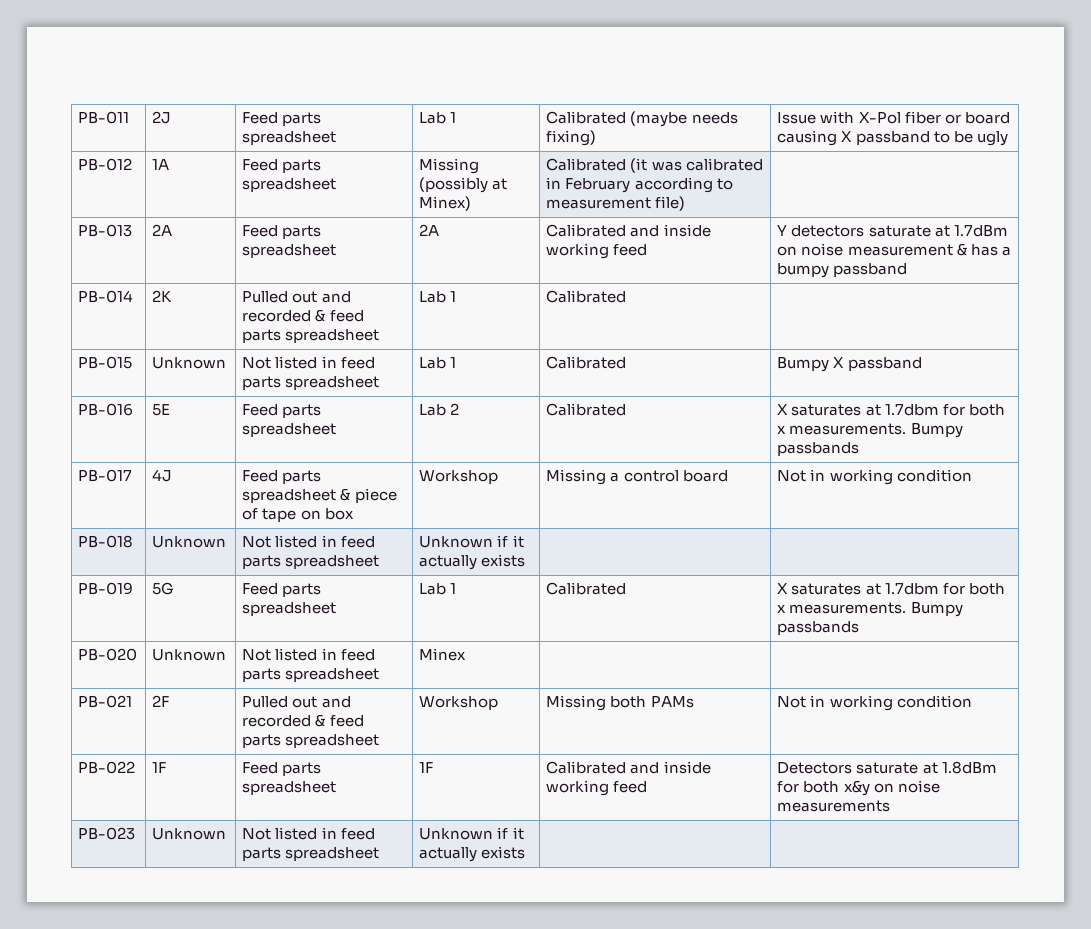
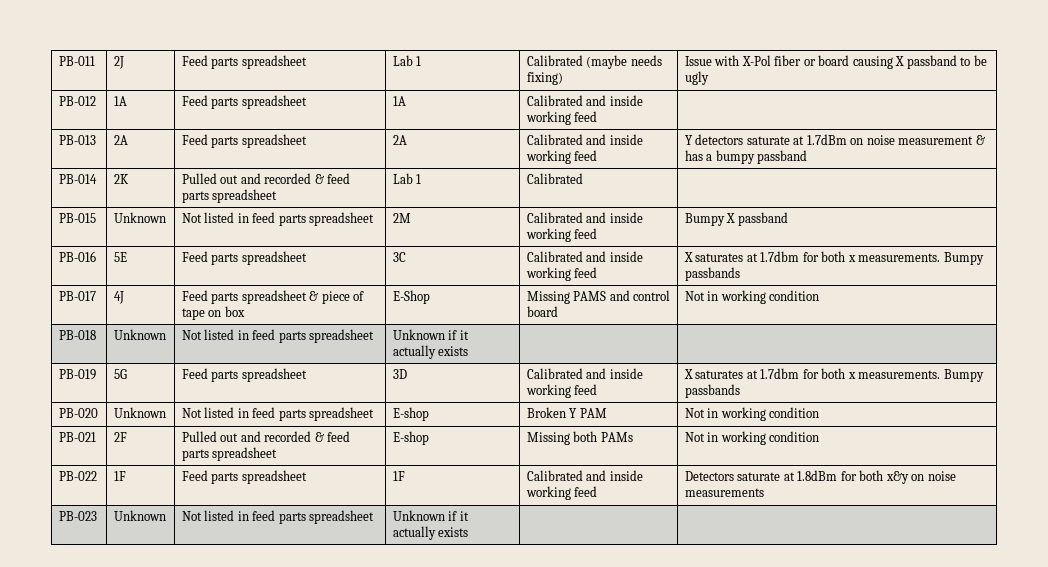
- PB-012 | 1A | Feed parts spreadsheet | Missing (possibly at Minex) | Calibrated (it was calibrated in February according to measurement file) |
+ PB-012 | 1A | Feed parts spreadsheet | 1A | Calibrated and inside working feed |
- PB-015 | Unknown | Not listed in feed parts spreadsheet | Lab 1 | Calibrated | Bumpy X passband
+ PB-015 | Unknown | Not listed in feed parts spreadsheet | 2M | Calibrated and inside working feed | Bumpy X passband
- PB-016 | 5E | Feed parts spreadsheet | Lab 2 | Calibrated | X saturates at 1.7dbm for both x measurements. Bumpy passbands
+ PB-016 | 5E | Feed parts spreadsheet | 3C | Calibrated and inside working feed | X saturates at 1.7dbm for both x measurements. Bumpy passbands
- PB-017 | 4J | Feed parts spreadsheet & piece of tape on box | Workshop | Missing a control board | Not in working condition
+ PB-017 | 4J | Feed parts spreadsheet & piece of tape on box | E-Shop | Missing PAMS and control board | Not in working condition
- PB-019 | 5G | Feed parts spreadsheet | Lab 1 | Calibrated | X saturates at 1.7dbm for both x measurements. Bumpy passbands
+ PB-019 | 5G | Feed parts spreadsheet | 3D | Calibrated and inside working feed | X saturates at 1.7dbm for both x measurements. Bumpy passbands
- PB-020 | Unknown | Not listed in feed parts spreadsheet | Minex | |
+ PB-020 | Unknown | Not listed in feed parts spreadsheet | E-shop | Broken Y PAM | Not in working condition
- PB-021 | 2F | Pulled out and recorded & feed parts spreadsheet | Workshop | Missing both PAMs | Not in working condition
+ PB-021 | 2F | Pulled out and recorded & feed parts spreadsheet | E-shop | Missing both PAMs | Not in working condition

